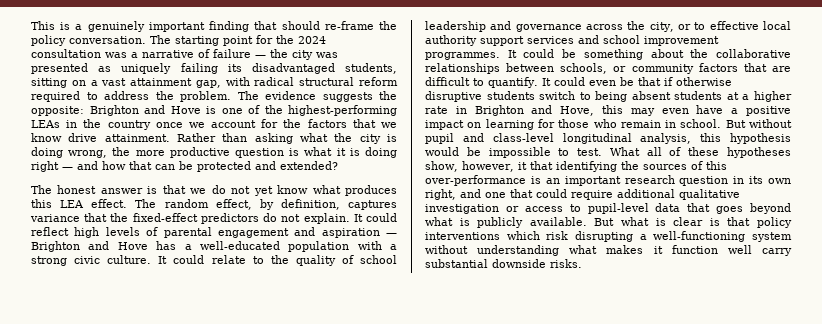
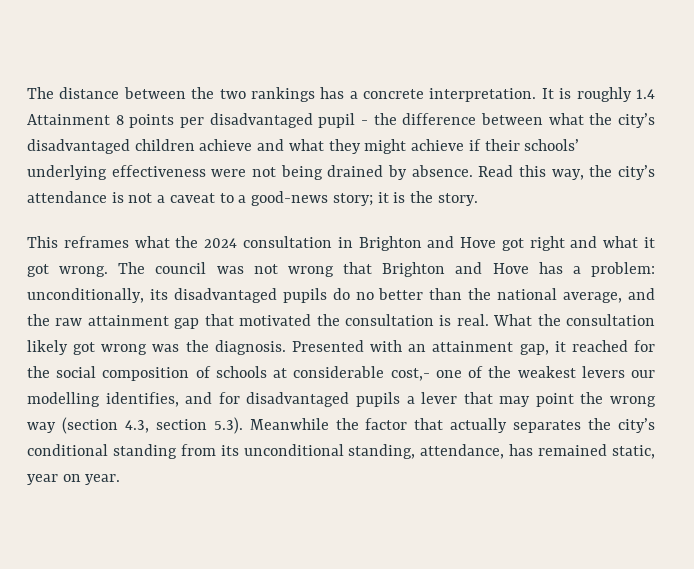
- This is a genuinely important finding that should re-frame the policy conversation. The starting point for the 2024 consultation was a narrative of failure — the city was presented as uniquely failing its disadvantaged students, sitting on a vast attainment gap, with radical structural reform required to address the problem. The evidence suggests the opposite: Brighton and Hove is one of the highest-performing LEAs in the country once we account for the factors that we know drive attainment. Rather than asking what the city is doing wrong, the more productive question is what it is doing right — and how that can be protected and extended?
- The honest answer is that we do not yet know what produces this LEA effect. The random effect, by definition, captures variance that the fixed-effect predictors do not explain. It could reflect high levels of parental engagement and aspiration — Brighton and Hove has a well-educated population with a strong civic culture. It could relate to the quality of school leadership and governance across the city, or to effective local authority support services and school improvement programmes. It could be something about the collaborative relationships between schools, or community factors that are difficult to quantify. It could even be that if otherwise disruptive students switch to being absent students at a higher rate in Brighton and Hove, this may even have a positive impact on learning for those who remain in school. But without pupil and class-level longitudinal analysis, this hypothesis would be impossible to test. What all of these hypotheses show, however, it that identifying the sources of this over-performance is an important research question in its own right, and one that could require additional qualitative investigation or access to pupil-level data that goes beyond what is publicly available. But what is clear is that policy interventions which risk disrupting a well-functioning system without understanding what makes it function well carry substantial downside risks.
+ The distance between the two rankings has a concrete interpretation. It is roughly 1.4 Attainment 8 points per disadvantaged pupil - the difference between what the city’s disadvantaged children achieve and what they might achieve if their schools’ underlying effectiveness were not being drained by absence. Read this way, the city’s attendance is not a caveat to a good-news story; it is the story.
+ This reframes what the 2024 consultation in Brighton and Hove got right and what it got wrong. The council was not wrong that Brighton and Hove has a problem: unconditionally, its disadvantaged pupils do no better than the national average, and the raw attainment gap that motivated the consultation is real. What the consultation likely got wrong was the diagnosis. Presented with an attainment gap, it reached for the social composition of schools at considerable cost,- one of the weakest levers our modelling identifies, and for disadvantaged pupils a lever that may point the wrong way (section 4.3, section 5.3). Meanwhile the factor that actually separates the city’s conditional standing from its unconditional standing, attendance, has remained static, year on year.

